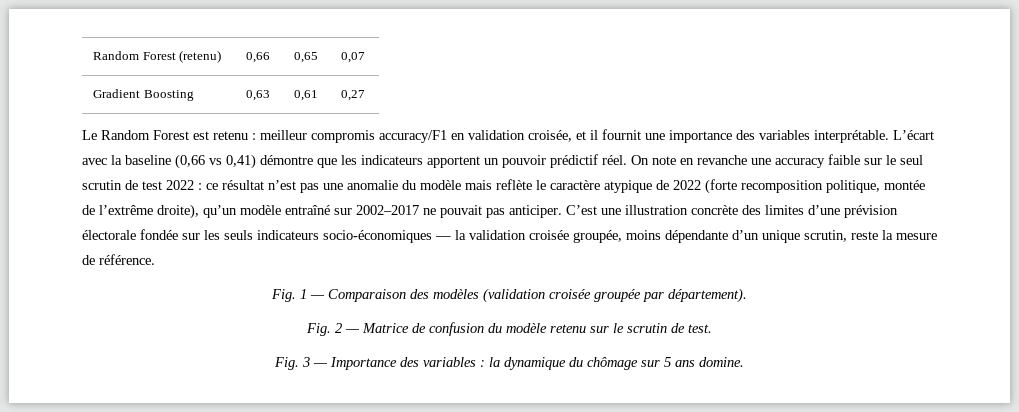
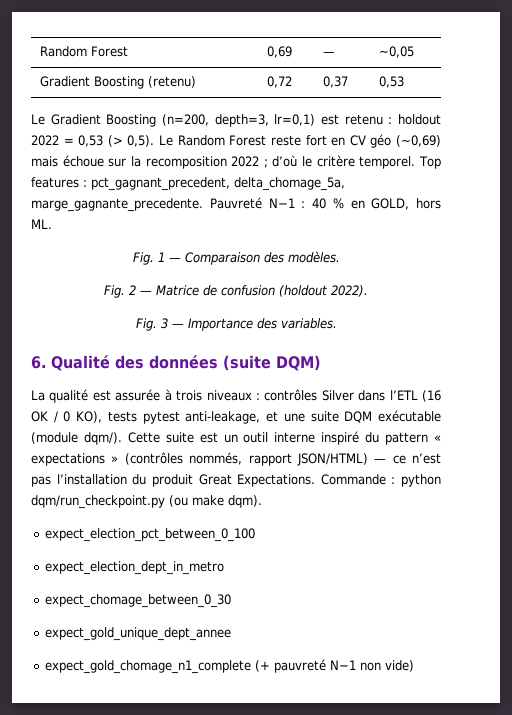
- Random Forest (retenu) | 0,66 | 0,65 | 0,07
- Gradient Boosting | 0,63 | 0,61 | 0,27
- Le Random Forest est retenu : meilleur compromis accuracy/F1 en validation croisée, et il fournit une importance des variables interprétable. L’écart avec la baseline (0,66 vs 0,41) démontre que les indicateurs apportent un pouvoir prédictif réel. On note en revanche une accuracy faible sur le seul scrutin de test 2022 : ce résultat n’est pas une anomalie du modèle mais reflète le caractère atypique de 2022 (forte recomposition politique, montée de l’extrême droite), qu’un modèle entraîné sur 2002–2017 ne pouvait pas anticiper. C’est une illustration concrète des limites d’une prévision électorale fondée sur les seuls indicateurs socio-économiques — la validation croisée groupée, moins dépendante d’un unique scrutin, reste la mesure de référence.
+ Random Forest | 0,69 | — | ~0,05
+ Gradient Boosting (retenu) | 0,72 | 0,37 | 0,53
+ Le Gradient Boosting (n=200, depth=3, lr=0,1) est retenu : holdout 2022 = 0,53 (> 0,5). Le Random Forest reste fort en CV géo (~0,69) mais échoue sur la recomposition 2022 ; d’où le critère temporel. Top features : pct_gagnant_precedent, delta_chomage_5a, marge_gagnante_precedente. Pauvreté N−1 : 40 % en GOLD, hors ML.
- Fig. 1 — Comparaison des modèles (validation croisée groupée par département).
+ Fig. 1 — Comparaison des modèles.
- Fig. 2 — Matrice de confusion du modèle retenu sur le scrutin de test.
+ Fig. 2 — Matrice de confusion (holdout 2022).
- Fig. 3 — Importance des variables : la dynamique du chômage sur 5 ans domine.
+ Fig. 3 — Importance des variables.
+ 6. Qualité des données (suite DQM)
+ La qualité est assurée à trois niveaux : contrôles Silver dans l’ETL (16 OK / 0 KO), tests pytest anti-leakage, et une suite DQM exécutable (module dqm/). Cette suite est un outil interne inspiré du pattern « expectations » (contrôles nommés, rapport JSON/HTML) — ce n’est pas l’installation du produit Great Expectations. Commande : python dqm/run_checkpoint.py (ou make dqm).
+ expect_election_pct_between_0_100
+ expect_election_dept_in_metro
+ expect_chomage_between_0_30
+ expect_gold_unique_dept_annee
+ expect_gold_chomage_n1_complete (+ pauvreté N−1 non vide)

